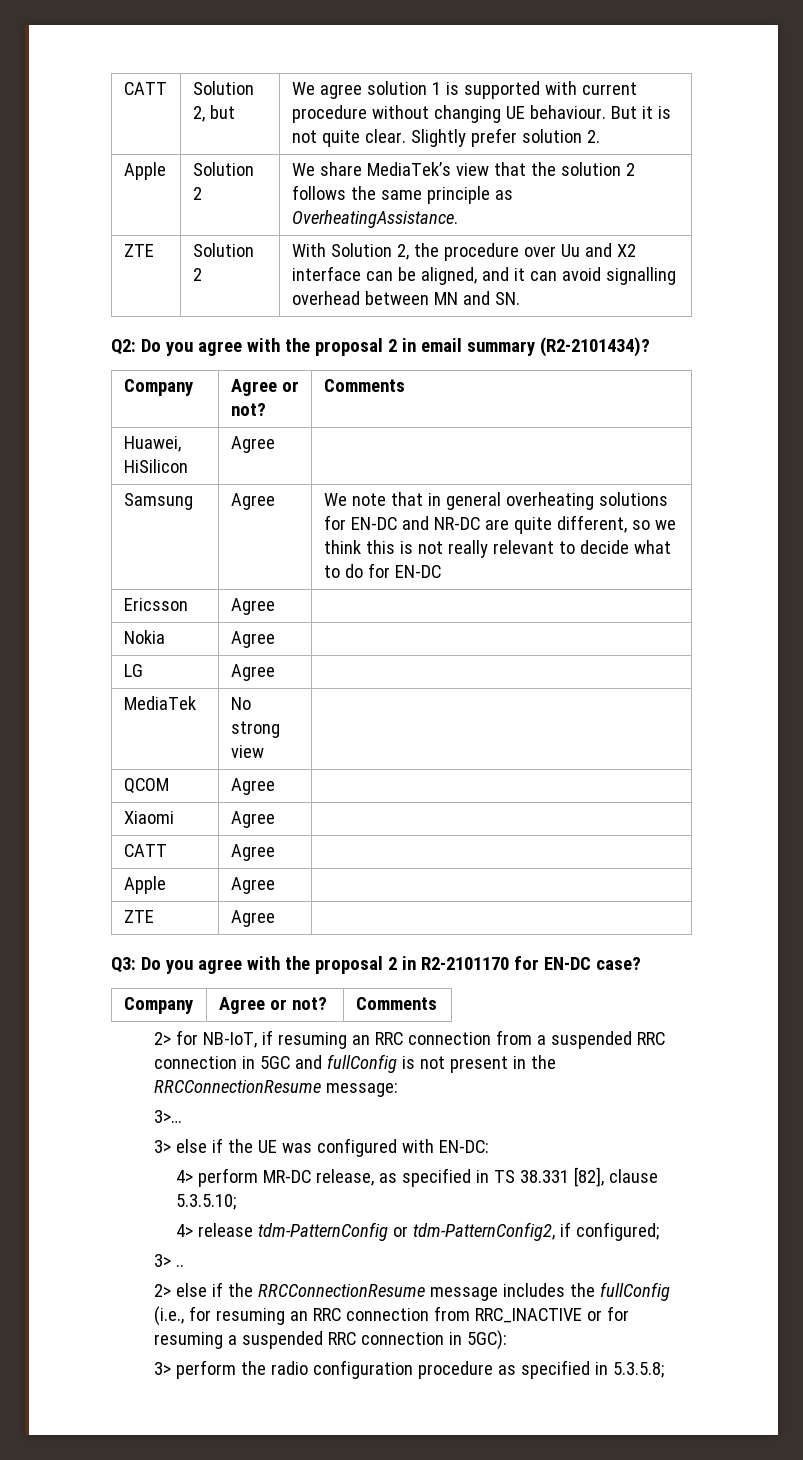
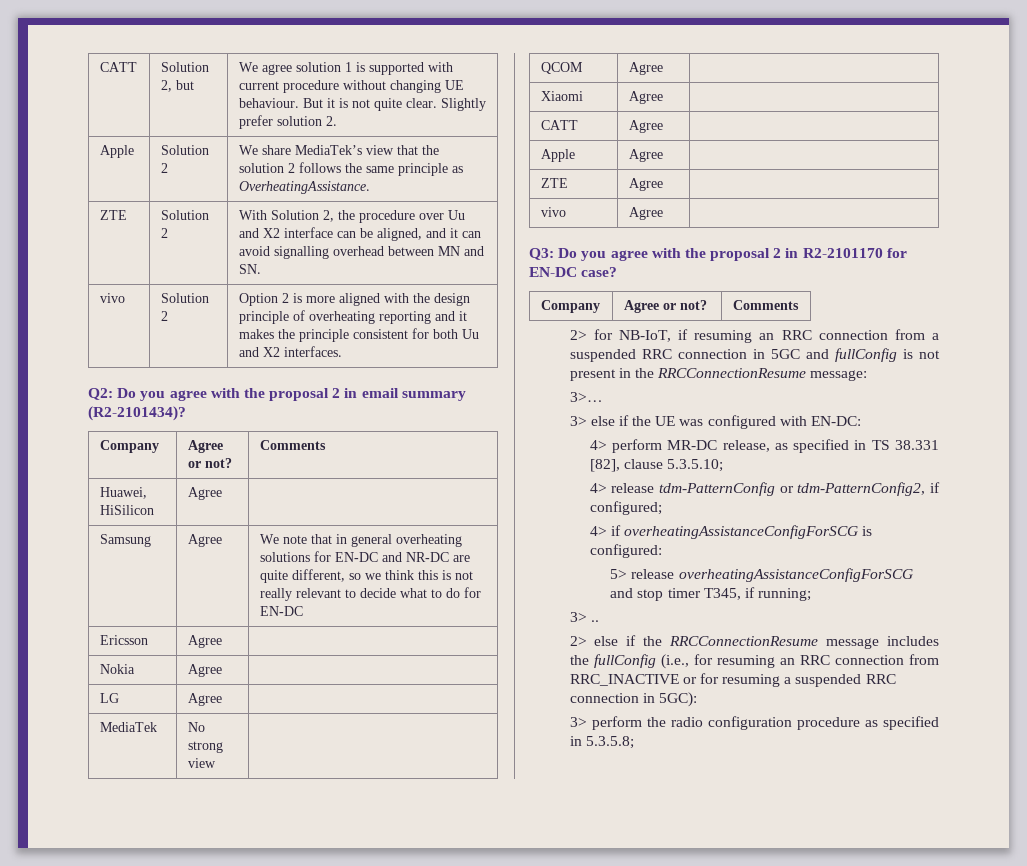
+ vivo | Solution 2 | Option 2 is more aligned with the design principle of overheating reporting and it makes the principle consistent for both Uu and X2 interfaces.
+ vivo | Agree |
+ 4> if overheatingAssistanceConfigForSCG is configured:
+ 5> release overheatingAssistanceConfigForSCG and stop timer T345, if running;

